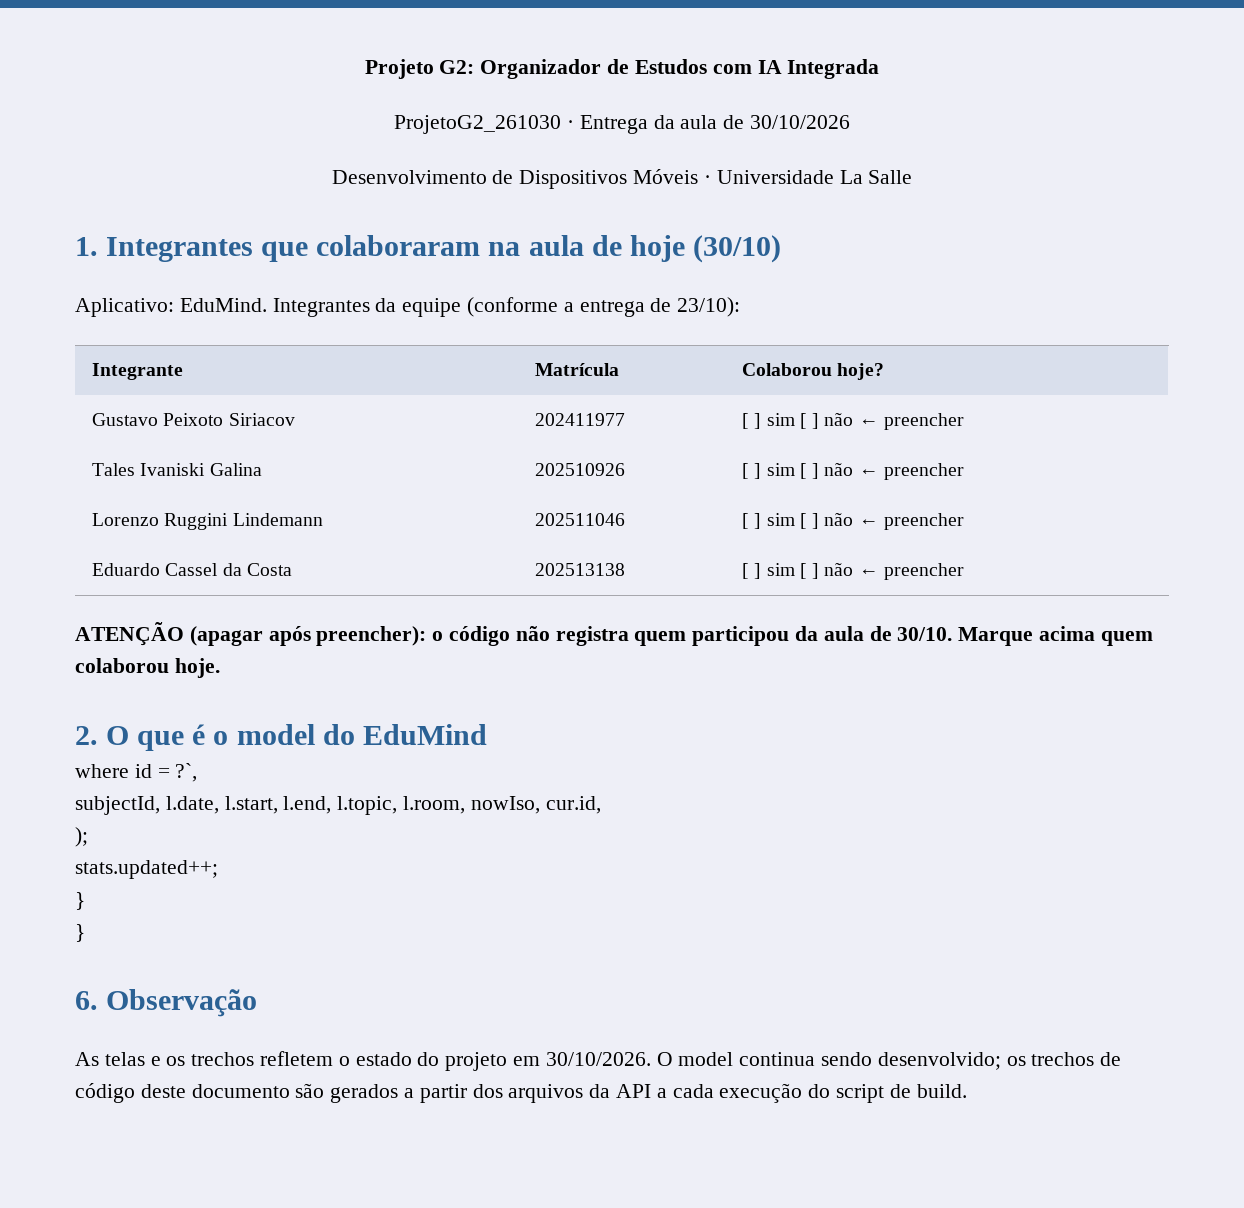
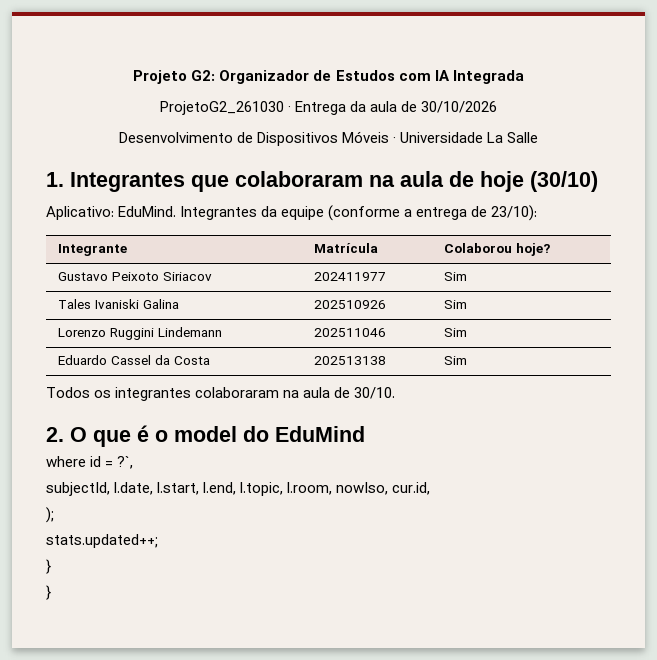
- Gustavo Peixoto Siriacov | 202411977 | [ ] sim [ ] não ← preencher
- Tales Ivaniski Galina | 202510926 | [ ] sim [ ] não ← preencher
- Lorenzo Ruggini Lindemann | 202511046 | [ ] sim [ ] não ← preencher
+ Gustavo Peixoto Siriacov | 202411977 | Sim
+ Tales Ivaniski Galina | 202510926 | Sim
+ Lorenzo Ruggini Lindemann | 202511046 | Sim
- Eduardo Cassel da Costa | 202513138 | [ ] sim [ ] não ← preencher
- ATENÇÃO (apagar após preencher): o código não registra quem participou da aula de 30/10. Marque acima quem colaborou hoje.
+ Eduardo Cassel da Costa | 202513138 | Sim
+ Todos os integrantes colaboraram na aula de 30/10.
- 6. Observação
- As telas e os trechos refletem o estado do projeto em 30/10/2026. O model continua sendo desenvolvido; os trechos de código deste documento são gerados a partir dos arquivos da API a cada execução do script de build.

